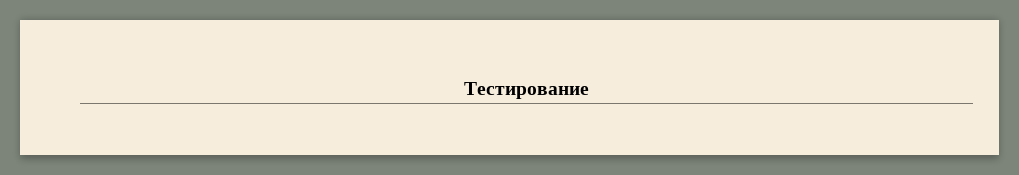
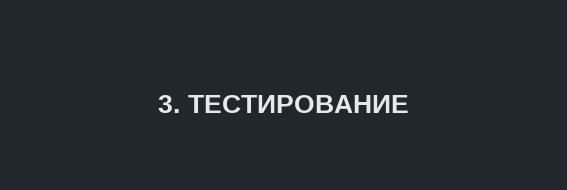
- Тестирование
+ 3. ТЕСТИРОВАНИЕ

